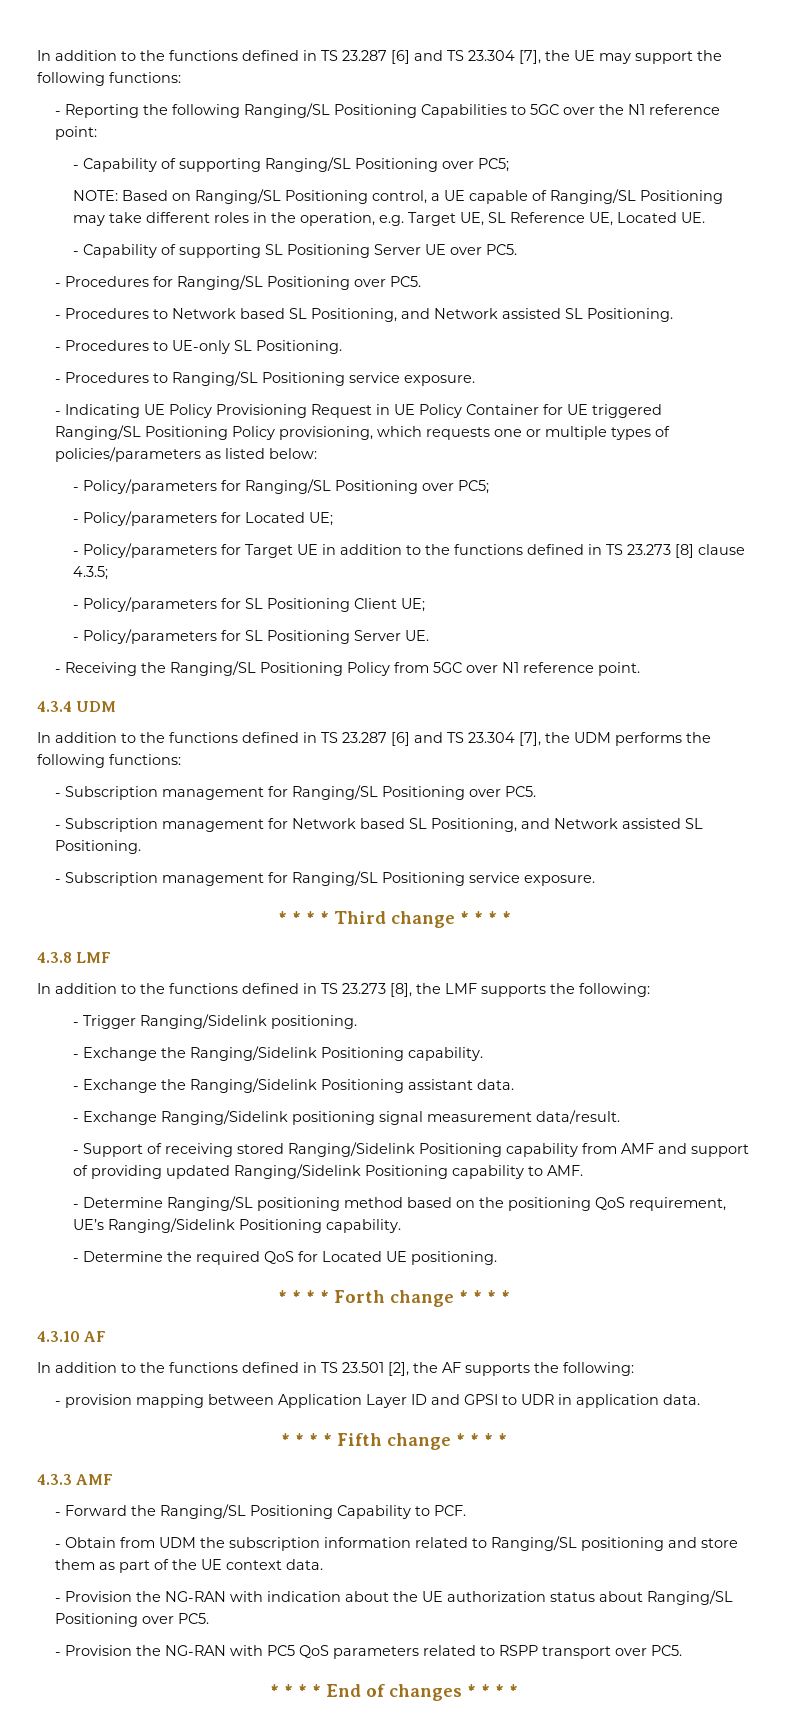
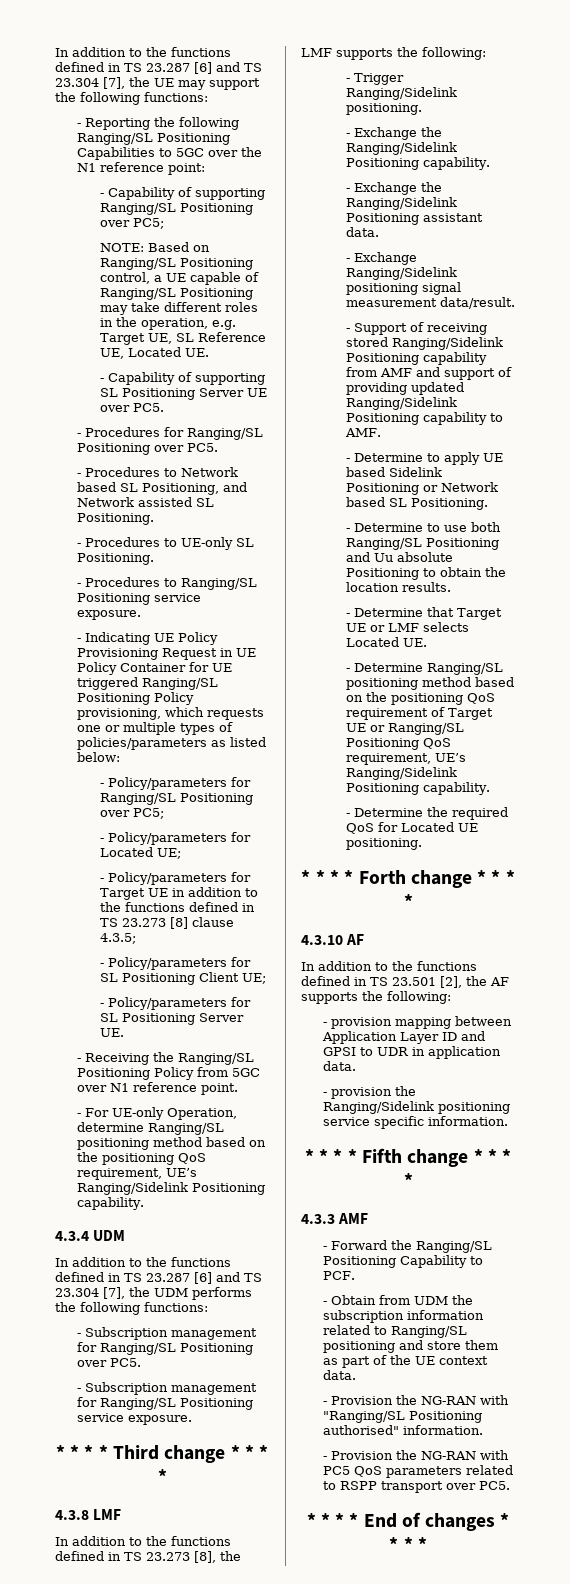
+ - For UE-only Operation, determine Ranging/SL positioning method based on the positioning QoS requirement, UE’s Ranging/Sidelink Positioning capability.
- - Subscription management for Network based SL Positioning, and Network assisted SL Positioning.
+ - Determine to apply UE based Sidelink Positioning or Network based SL Positioning.
+ - Determine to use both Ranging/SL Positioning and Uu absolute Positioning to obtain the location results.
+ - Determine that Target UE or LMF selects Located UE.
- - Determine Ranging/SL positioning method based on the positioning QoS requirement, UE’s Ranging/Sidelink Positioning capability.
+ - Determine Ranging/SL positioning method based on the positioning QoS requirement of Target UE or Ranging/SL Positioning QoS requirement, UE’s Ranging/Sidelink Positioning capability.
+ - provision the Ranging/Sidelink positioning service specific information.
- - Provision the NG-RAN with indication about the UE authorization status about Ranging/SL Positioning over PC5.
+ - Provision the NG-RAN with "Ranging/SL Positioning authorised" information.

